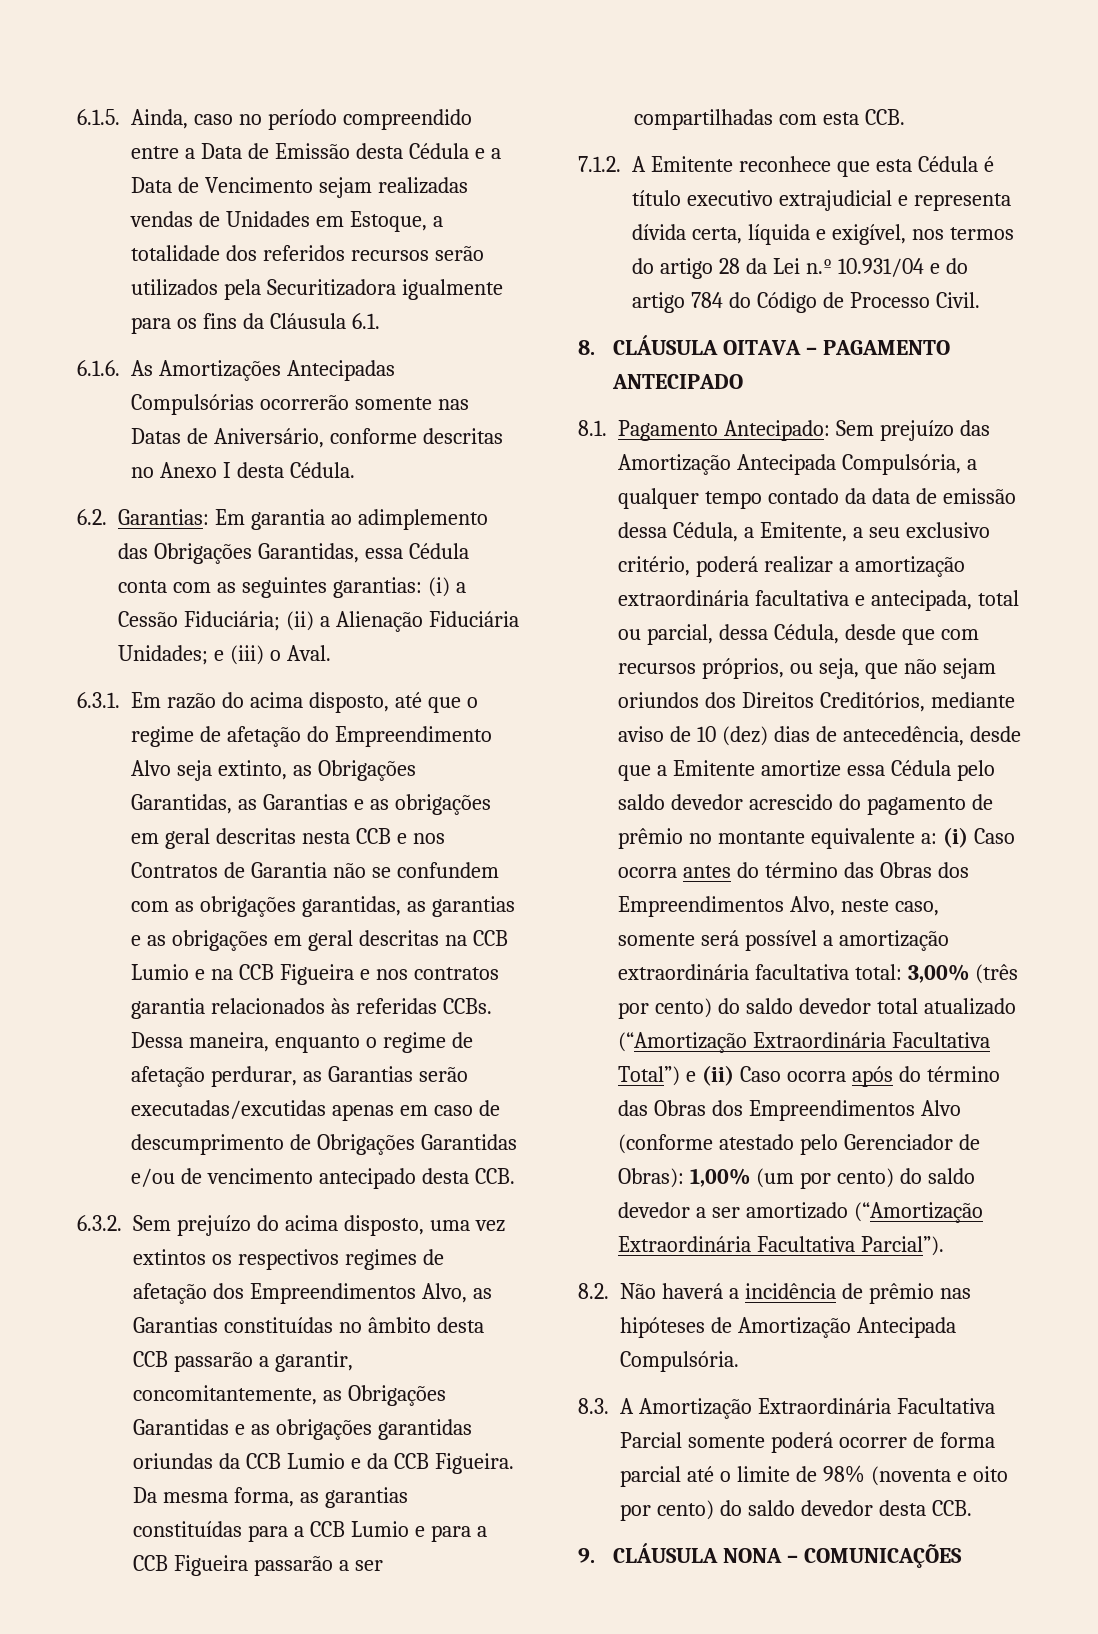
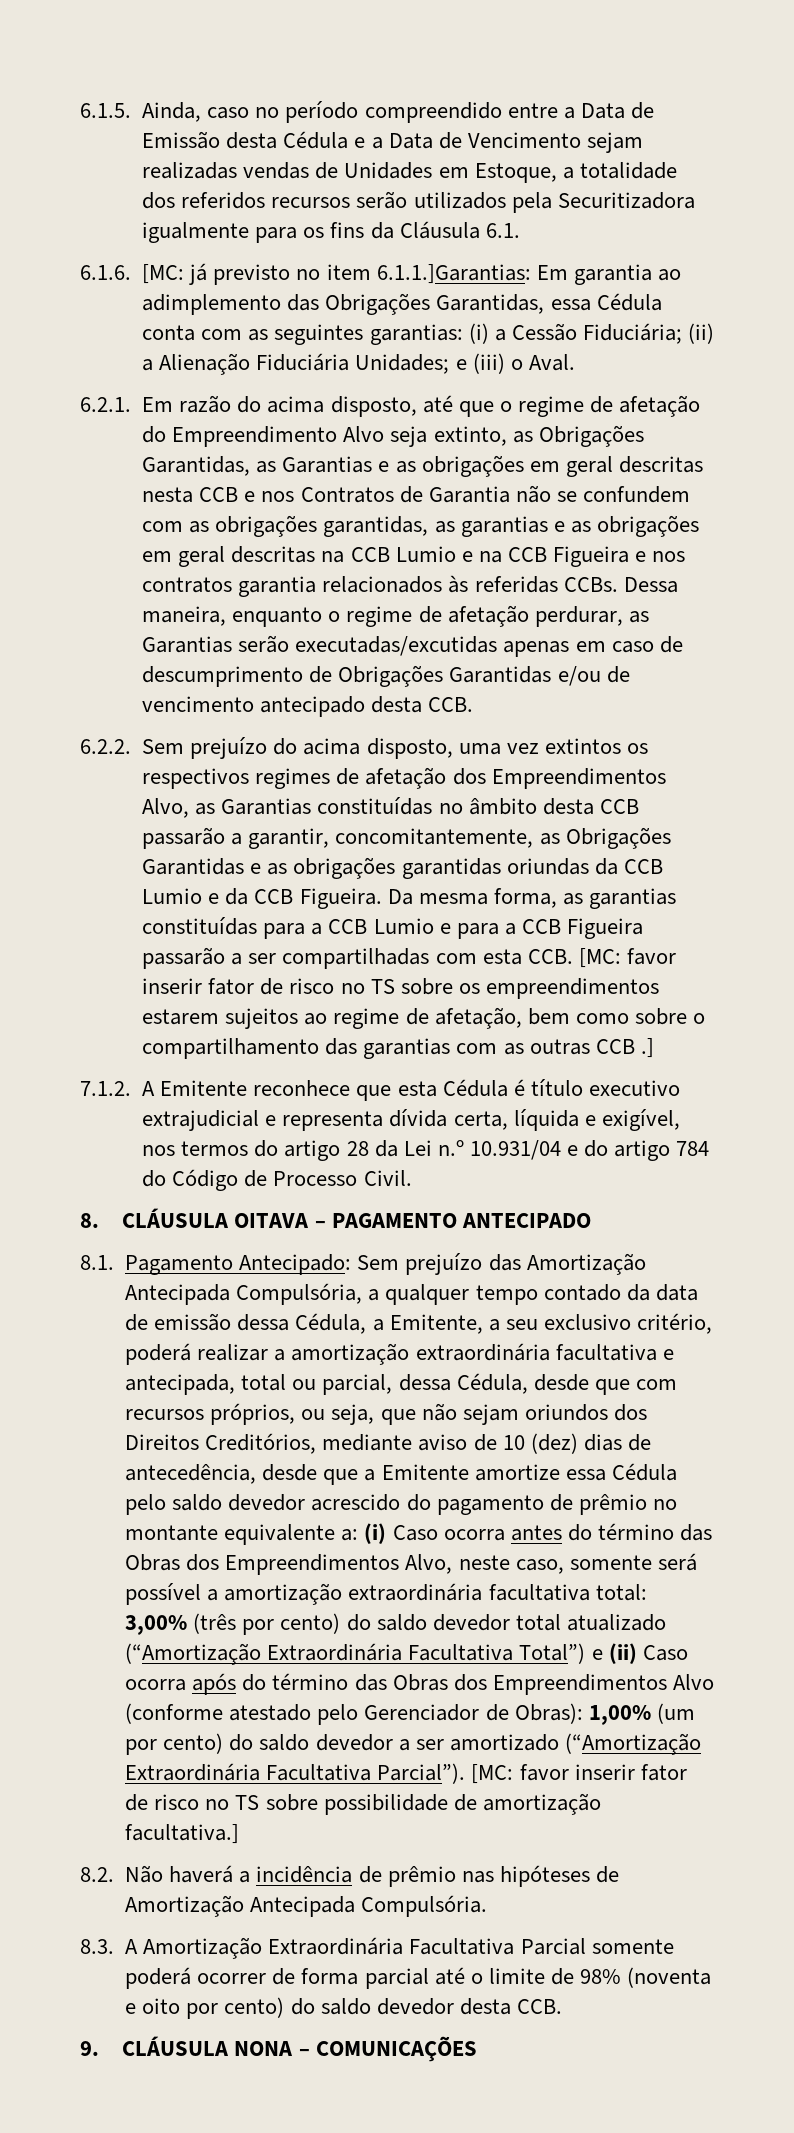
- 6.1.6. As Amortizações Antecipadas Compulsórias ocorrerão somente nas Datas de Aniversário, conforme descritas no Anexo I desta Cédula.
- 6.2. Garantias: Em garantia ao adimplemento das Obrigações Garantidas, essa Cédula conta com as seguintes garantias: (i) a Cessão Fiduciária; (ii) a Alienação Fiduciária Unidades; e (iii) o Aval.
+ 6.1.6. [MC: já previsto no item 6.1.1.]Garantias: Em garantia ao adimplemento das Obrigações Garantidas, essa Cédula conta com as seguintes garantias: (i) a Cessão Fiduciária; (ii) a Alienação Fiduciária Unidades; e (iii) o Aval.
- 6.3.1. Em razão do acima disposto, até que o regime de afetação do Empreendimento Alvo seja extinto, as Obrigações Garantidas, as Garantias e as obrigações em geral descritas nesta CCB e nos Contratos de Garantia não se confundem com as obrigações garantidas, as garantias e as obrigações em geral descritas na CCB Lumio e na CCB Figueira e nos contratos garantia relacionados às referidas CCBs.
+ 6.2.1. Em razão do acima disposto, até que o regime de afetação do Empreendimento Alvo seja extinto, as Obrigações Garantidas, as Garantias e as obrigações em geral descritas nesta CCB e nos Contratos de Garantia não se confundem com as obrigações garantidas, as garantias e as obrigações em geral descritas na CCB Lumio e na CCB Figueira e nos contratos garantia relacionados às referidas CCBs.
- 6.3.2. Sem prejuízo do acima disposto, uma vez extintos os respectivos regimes de afetação dos Empreendimentos Alvo, as Garantias constituídas no âmbito desta CCB passarão a garantir, concomitantemente, as Obrigações Garantidas e as obrigações garantidas oriundas da CCB Lumio e da CCB Figueira.
+ 6.2.2. Sem prejuízo do acima disposto, uma vez extintos os respectivos regimes de afetação dos Empreendimentos Alvo, as Garantias constituídas no âmbito desta CCB passarão a garantir, concomitantemente, as Obrigações Garantidas e as obrigações garantidas oriundas da CCB Lumio e da CCB Figueira.
- Da mesma forma, as garantias constituídas para a CCB Lumio e para a CCB Figueira passarão a ser compartilhadas com esta CCB.
+ Da mesma forma, as garantias constituídas para a CCB Lumio e para a CCB Figueira passarão a ser compartilhadas com esta CCB. [MC: favor inserir fator de risco no TS sobre os empreendimentos estarem sujeitos ao regime de afetação, bem como sobre o compartilhamento das garantias com as outras CCB .]
+ [MC: favor inserir fator de risco no TS sobre possibilidade de amortização facultativa.]

